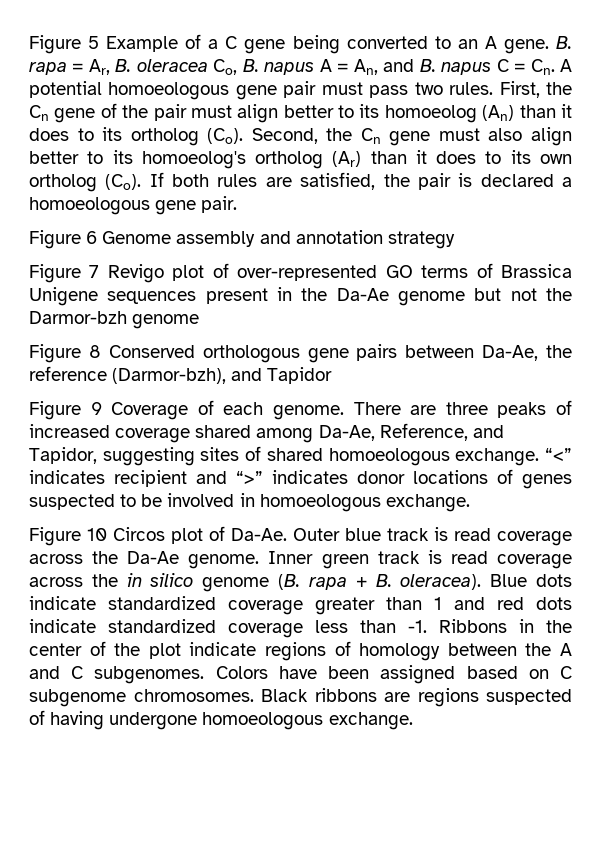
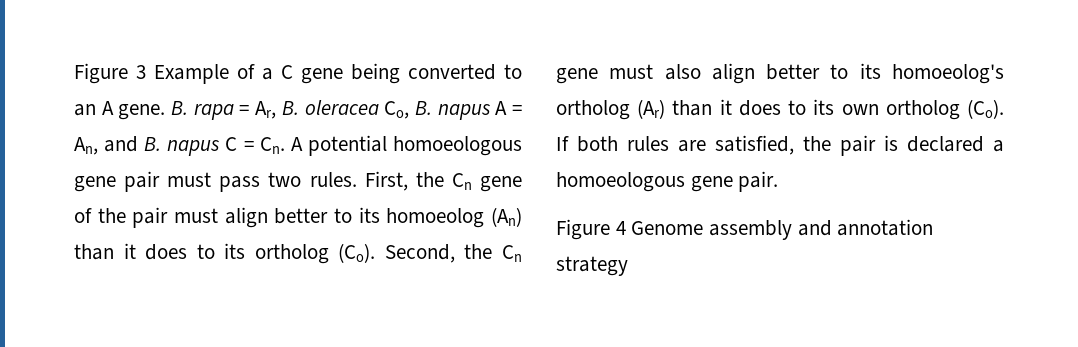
- Figure 5 Example of a C gene being converted to an A gene.
+ Figure 3 Example of a C gene being converted to an A gene.
- Figure 6 Genome assembly and annotation strategy
+ Figure 4 Genome assembly and annotation strategy
- Figure 7 Revigo plot of over-represented GO terms of Brassica Unigene sequences present in the Da-Ae genome but not the Darmor-bzh genome
- Figure 8 Conserved orthologous gene pairs between Da-Ae, the reference (Darmor-bzh), and Tapidor
- Figure 9 Coverage of each genome. There are three peaks of increased coverage shared among Da-Ae, Reference, and Tapidor, suggesting sites of shared homoeologous exchange. “<” indicates recipient and “>” indicates donor locations of genes suspected to be involved in homoeologous exchange.
- Figure 10 Circos plot of Da-Ae. Outer blue track is read coverage across the Da-Ae genome. Inner green track is read coverage across the in silico genome (B. rapa + B. oleracea). Blue dots indicate standardized coverage greater than 1 and red dots indicate standardized coverage less than -1. Ribbons in the center of the plot indicate regions of homology between the A and C subgenomes. Colors have been assigned based on C subgenome chromosomes. Black ribbons are regions suspected of having undergone homoeologous exchange.

